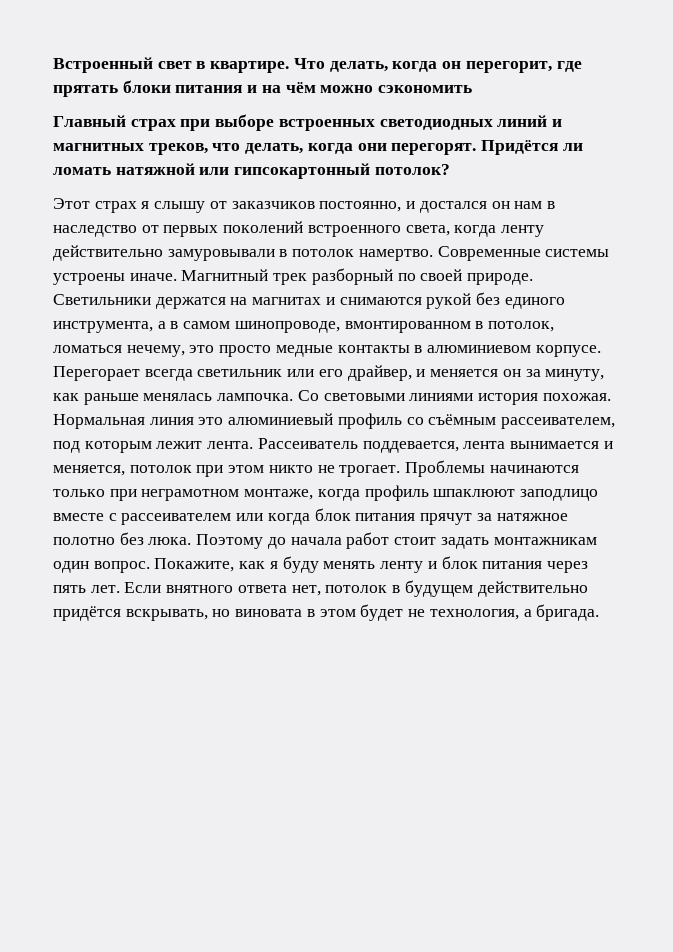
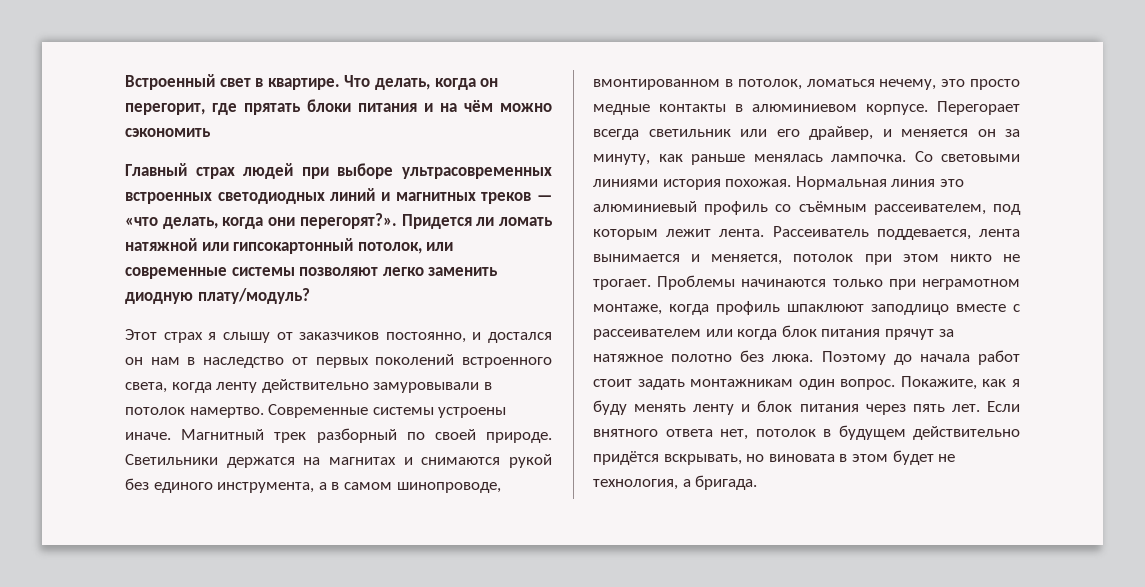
- Главный страх при выборе встроенных светодиодных линий и магнитных треков, что делать, когда они перегорят. Придётся ли ломать натяжной или гипсокартонный потолок?
+ Главный страх людей при выборе ультрасовременных встроенных светодиодных линий и магнитных треков — «что делать, когда они перегорят?». Придется ли ломать натяжной или гипсокартонный потолок, или современные системы позволяют легко заменить диодную плату/модуль?

